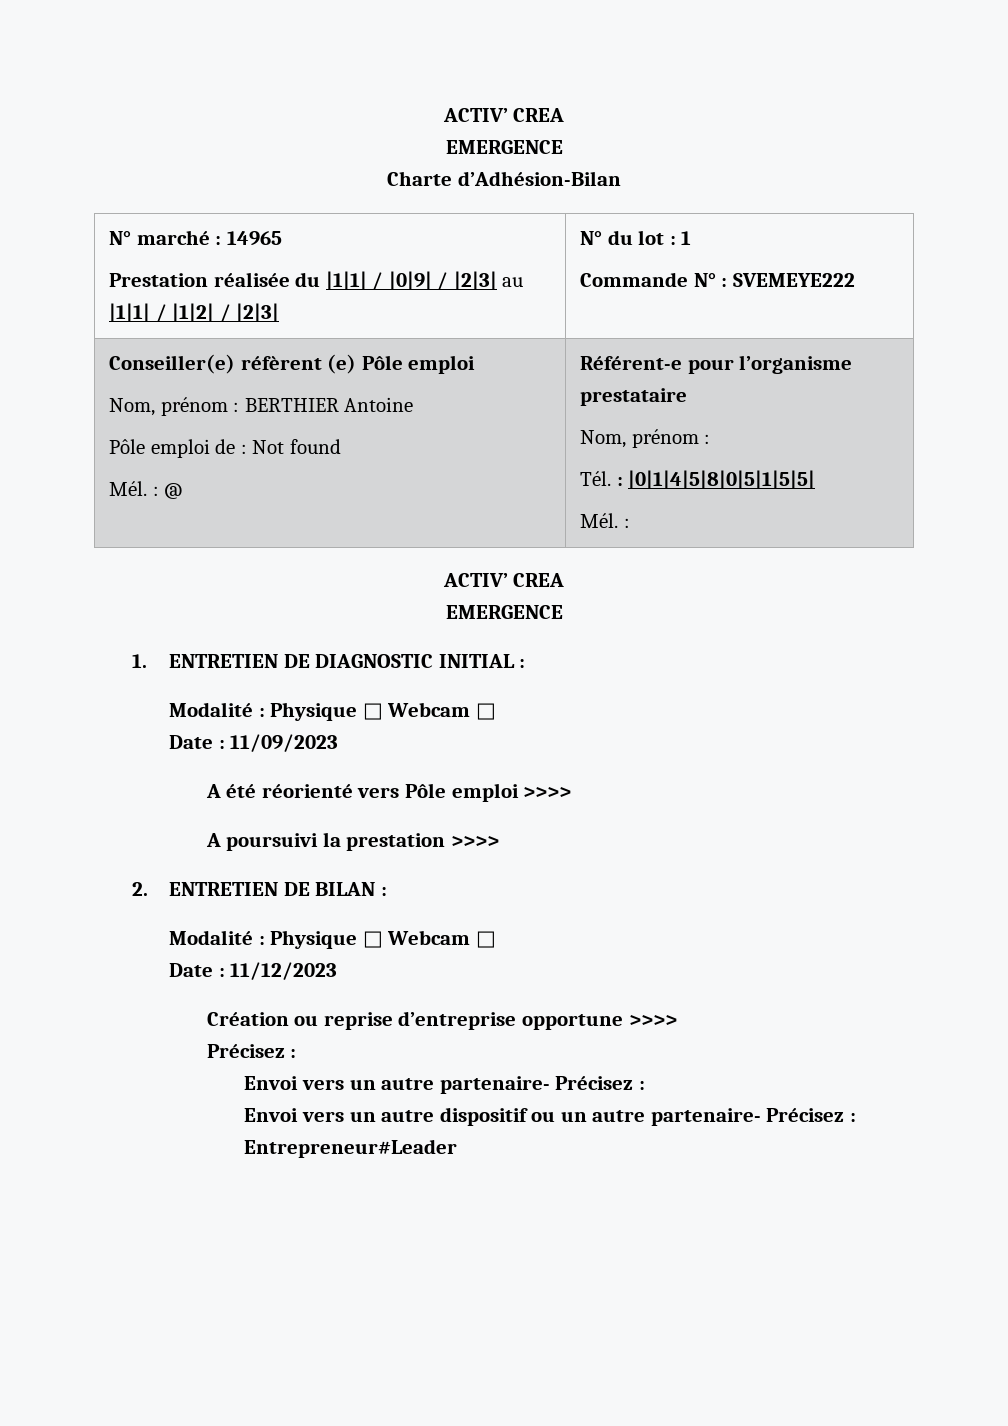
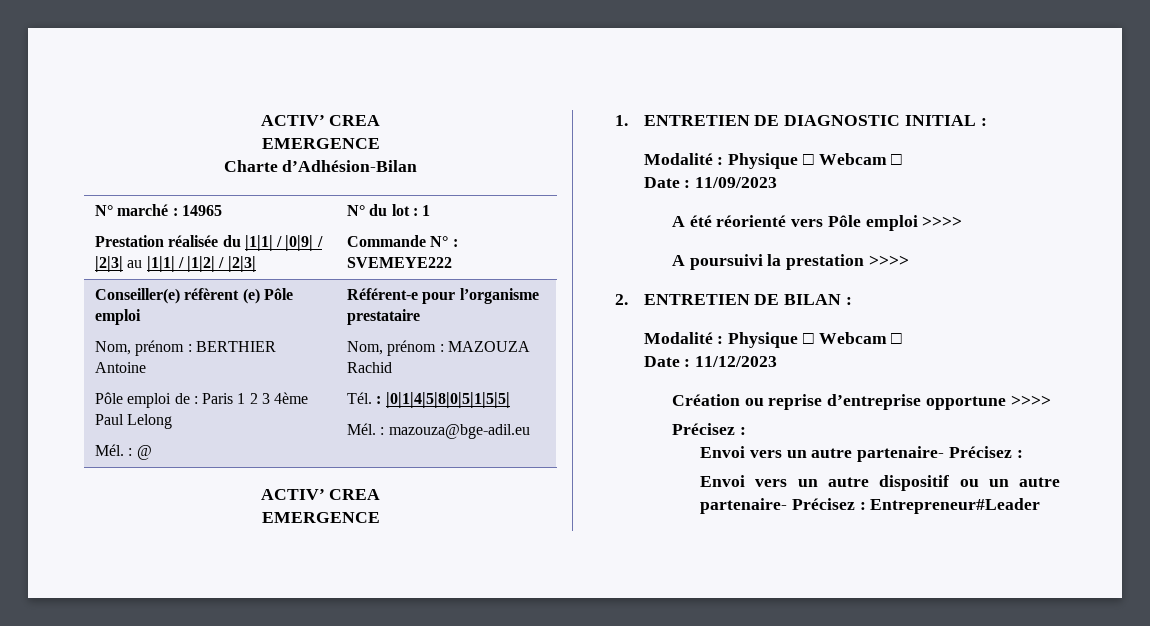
  Conseiller(e) réfèrent (e) Pôle emploi
  Nom, prénom : BERTHIER Antoine
- Pôle emploi de : Not found
+ Pôle emploi de : Paris 1 2 3 4ème Paul Lelong
  Mél. : @ | Référent-e pour l’organisme prestataire
- Nom, prénom :
+ Nom, prénom : MAZOUZA Rachid
  Tél. : |0|1|4|5|8|0|5|1|5|5|
- Mél. :
+ Mél. : mazouza@bge-adil.eu

